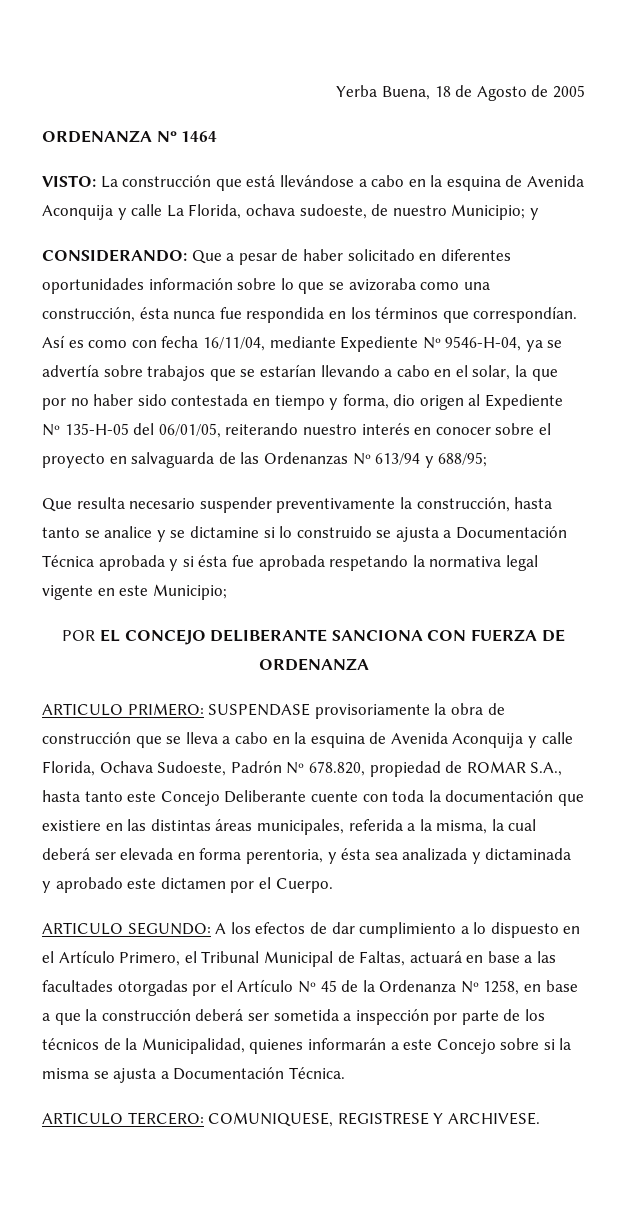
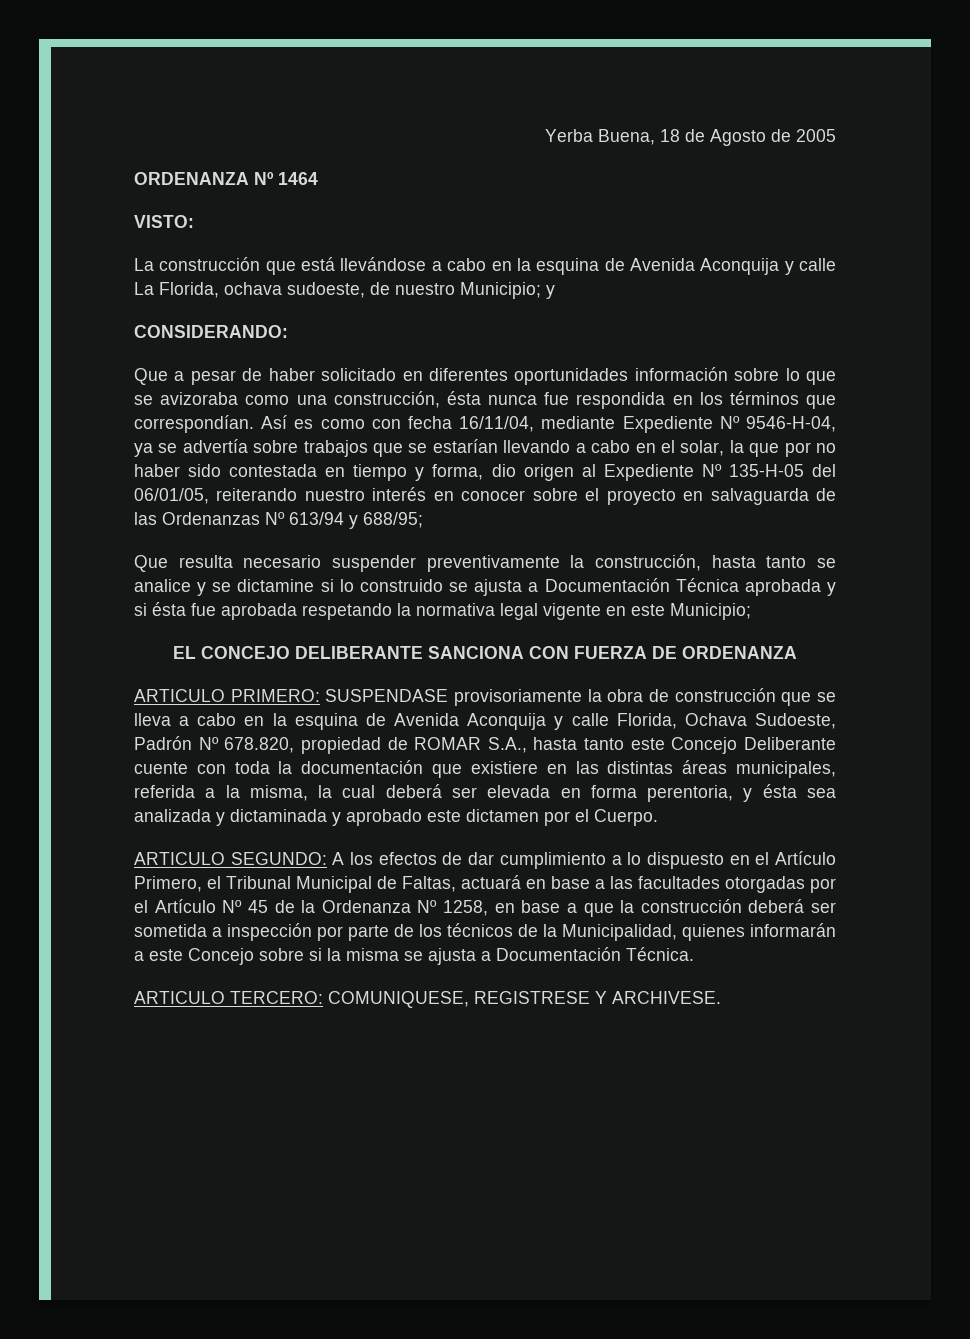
- VISTO: La construcción que está llevándose a cabo en la esquina de Avenida Aconquija y calle La Florida, ochava sudoeste, de nuestro Municipio; y
+ VISTO:
+ La construcción que está llevándose a cabo en la esquina de Avenida Aconquija y calle La Florida, ochava sudoeste, de nuestro Municipio; y
- CONSIDERANDO: Que a pesar de haber solicitado en diferentes oportunidades información sobre lo que se avizoraba como una construcción, ésta nunca fue respondida en los términos que correspondían.
+ CONSIDERANDO:
+ Que a pesar de haber solicitado en diferentes oportunidades información sobre lo que se avizoraba como una construcción, ésta nunca fue respondida en los términos que correspondían.
- POR EL CONCEJO DELIBERANTE SANCIONA CON FUERZA DE ORDENANZA
+ EL CONCEJO DELIBERANTE SANCIONA CON FUERZA DE ORDENANZA

